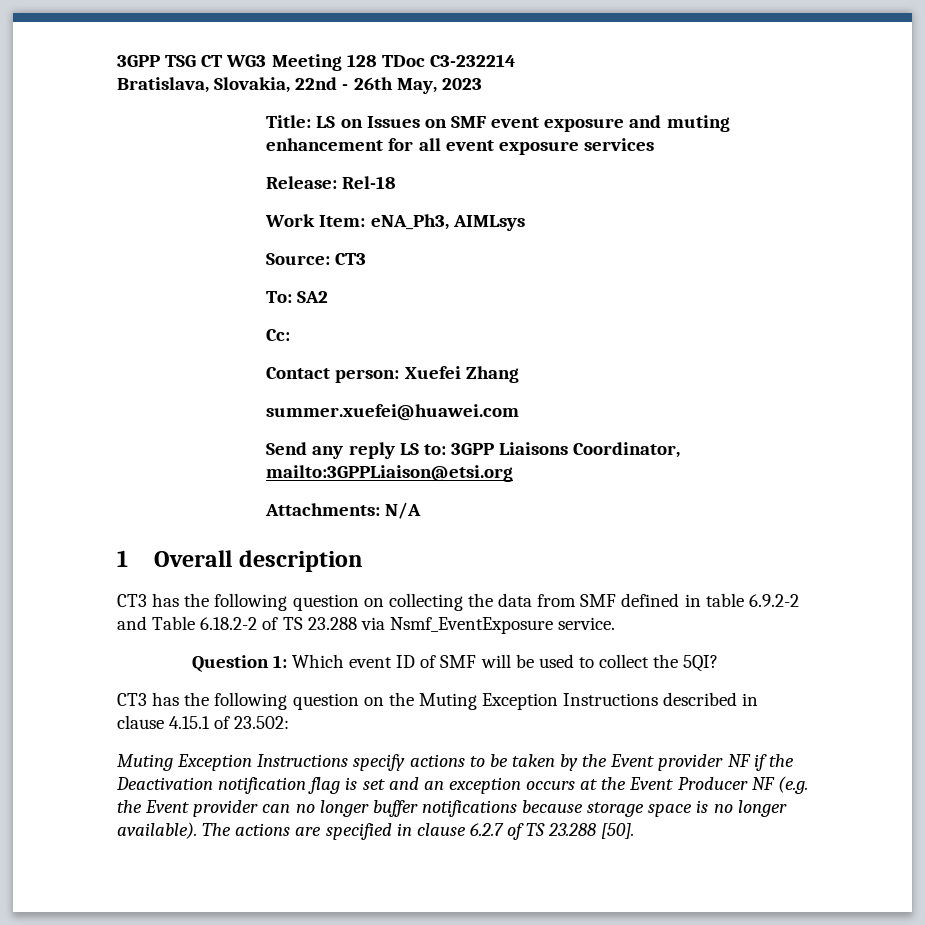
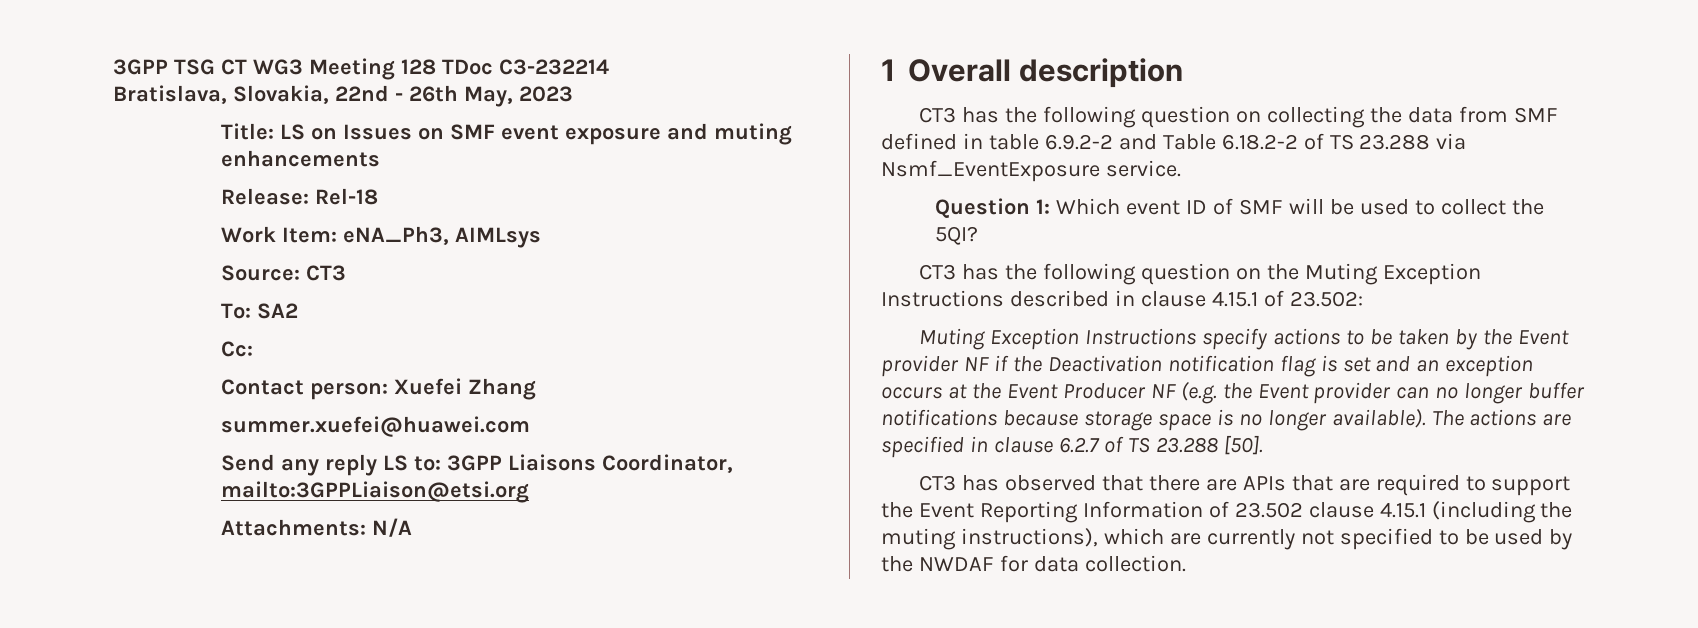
- Title: LS on Issues on SMF event exposure and muting enhancement for all event exposure services
+ Title: LS on Issues on SMF event exposure and muting enhancements
+ CT3 has observed that there are APIs that are required to support the Event Reporting Information of 23.502 clause 4.15.1 (including the muting instructions), which are currently not specified to be used by the NWDAF for data collection.

